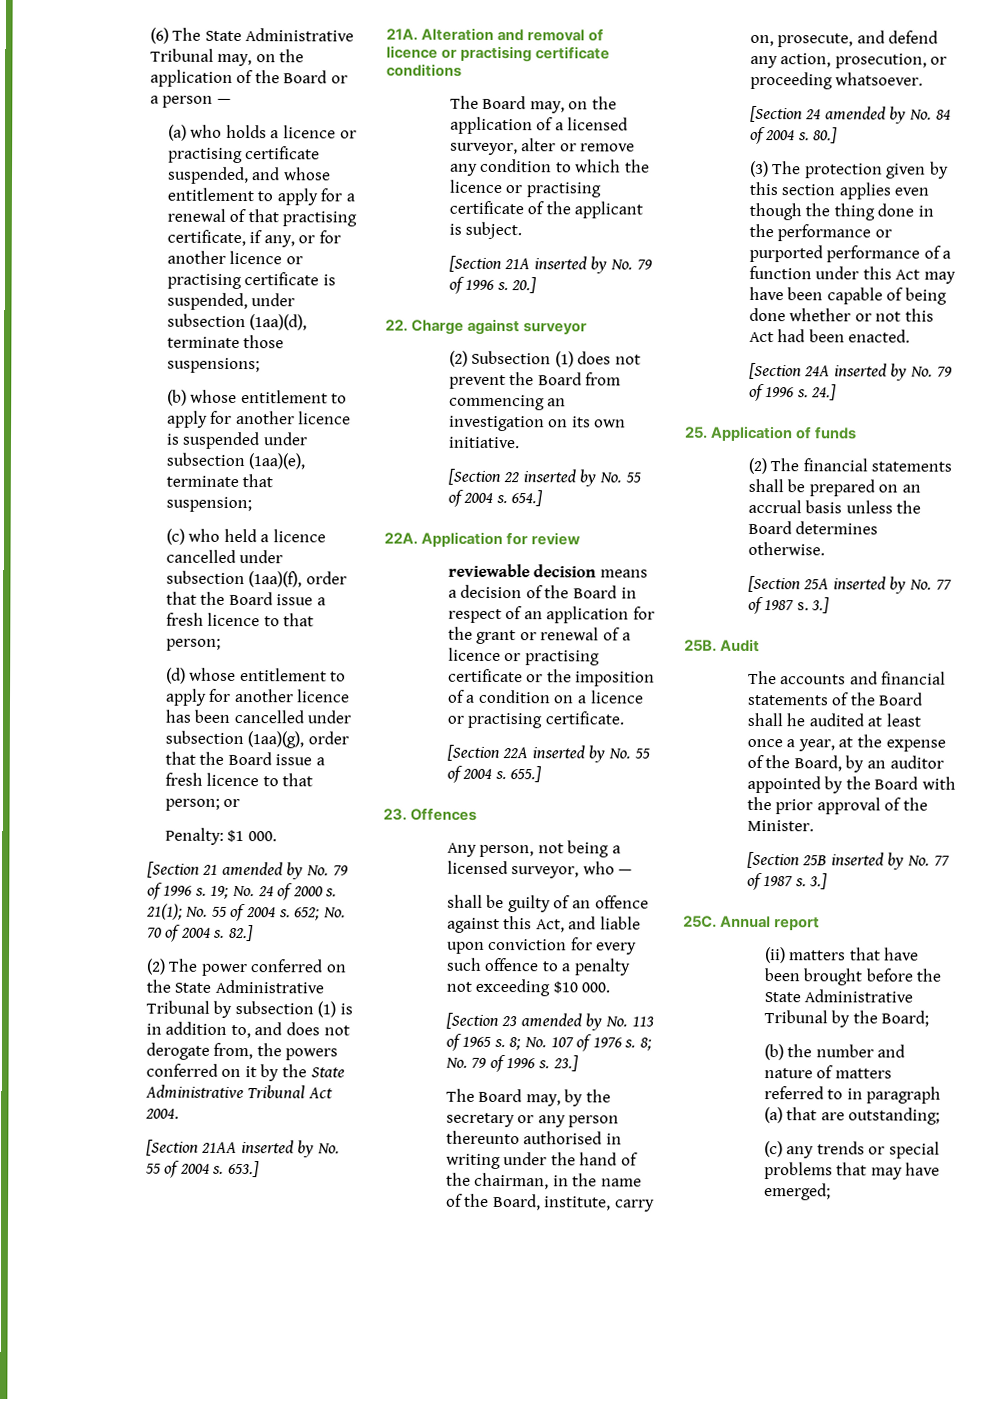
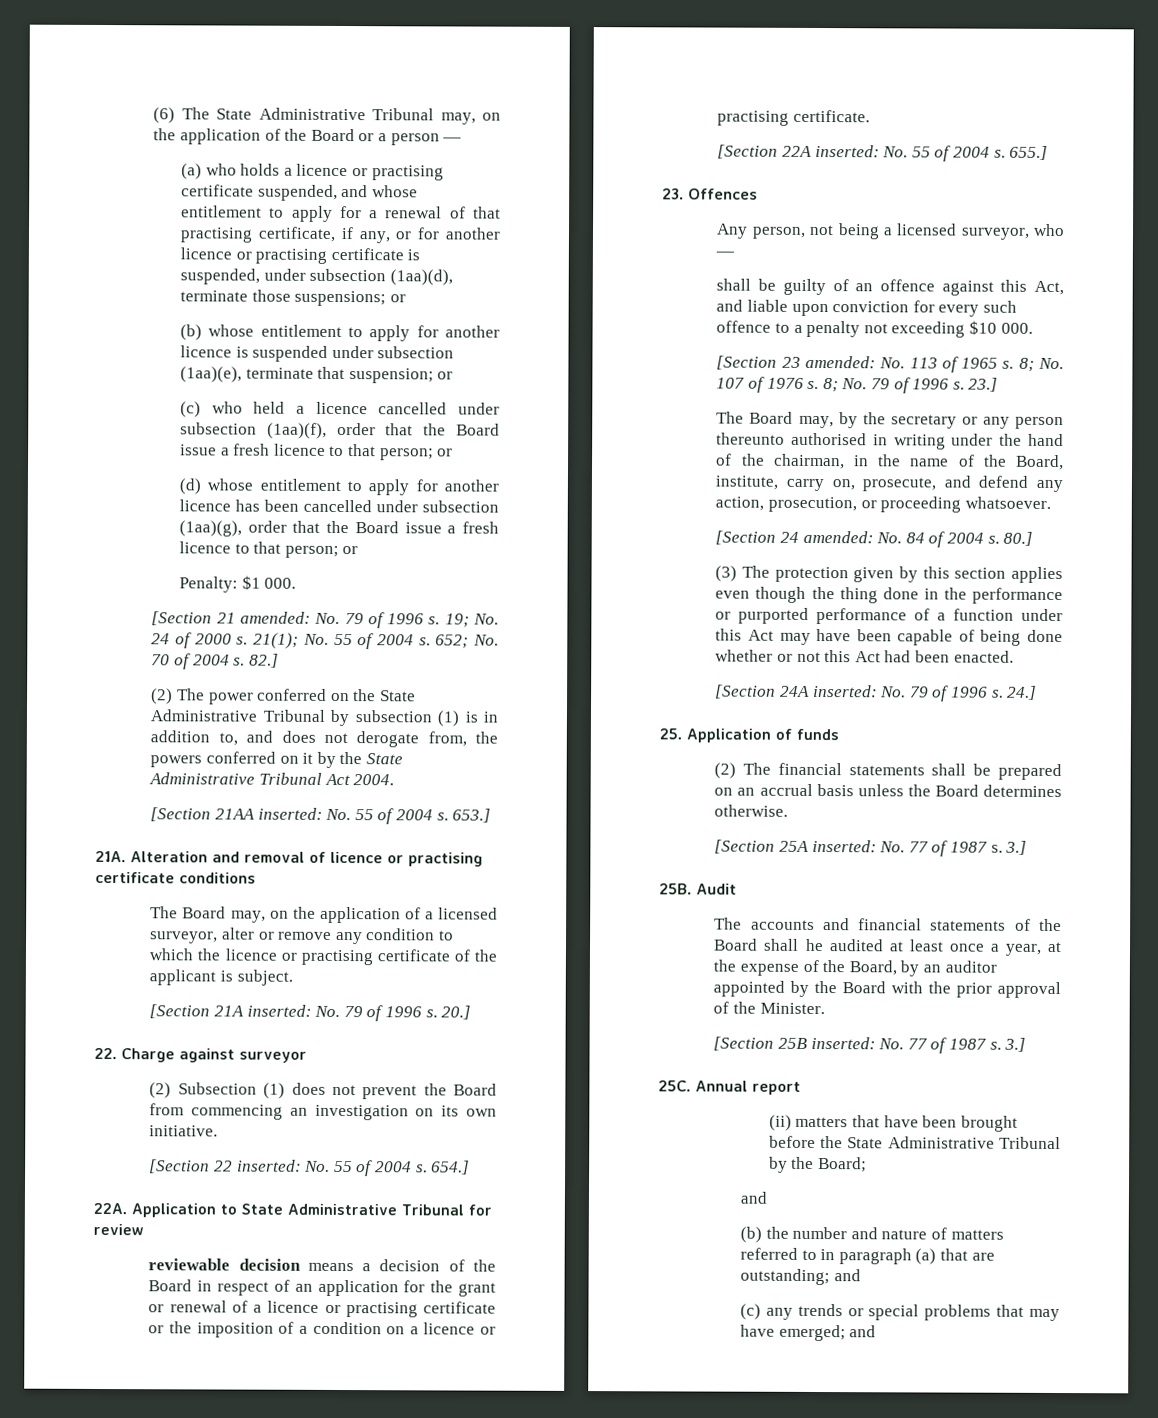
- (a) who holds a licence or practising certificate suspended, and whose entitlement to apply for a renewal of that practising certificate, if any, or for another licence or practising certificate is suspended, under subsection (1aa)(d), terminate those suspensions;
+ (a) who holds a licence or practising certificate suspended, and whose entitlement to apply for a renewal of that practising certificate, if any, or for another licence or practising certificate is suspended, under subsection (1aa)(d), terminate those suspensions; or
- (b) whose entitlement to apply for another licence is suspended under subsection (1aa)(e), terminate that suspension;
+ (b) whose entitlement to apply for another licence is suspended under subsection (1aa)(e), terminate that suspension; or
- (c) who held a licence cancelled under subsection (1aa)(f), order that the Board issue a fresh licence to that person;
+ (c) who held a licence cancelled under subsection (1aa)(f), order that the Board issue a fresh licence to that person; or
- [Section 21 amended by No. 79 of 1996 s.
+ [Section 21 amended: No. 79 of 1996 s.
- [Section 21AA inserted by No. 55 of 2004 s.
+ [Section 21AA inserted: No. 55 of 2004 s.
- [Section 21A inserted by No. 79 of 1996 s.
+ [Section 21A inserted: No. 79 of 1996 s.
- [Section 22 inserted by No. 55 of 2004 s.
+ [Section 22 inserted: No. 55 of 2004 s.
- Application for review
+ Application to State Administrative Tribunal for review
- [Section 22A inserted by No. 55 of 2004 s.
+ [Section 22A inserted: No. 55 of 2004 s.
- [Section 23 amended by No. 113 of 1965 s.
+ [Section 23 amended: No. 113 of 1965 s.
- [Section 24 amended by No. 84 of 2004 s.
+ [Section 24 amended: No. 84 of 2004 s.
- [Section 24A inserted by No. 79 of 1996 s.
+ [Section 24A inserted: No. 79 of 1996 s.
- [Section 25A inserted by No. 77 of 1987 s.
+ [Section 25A inserted: No. 77 of 1987 s.
- [Section 25B inserted by No. 77 of 1987 s.
+ [Section 25B inserted: No. 77 of 1987 s.
  (ii) matters that have been brought before the State Administrative Tribunal by the Board;
+ and
- (b) the number and nature of matters referred to in paragraph (a) that are outstanding;
+ (b) the number and nature of matters referred to in paragraph (a) that are outstanding; and
- (c) any trends or special problems that may have emerged;
+ (c) any trends or special problems that may have emerged; and

